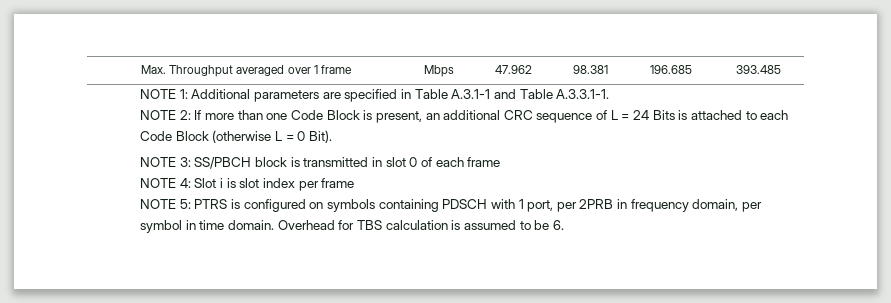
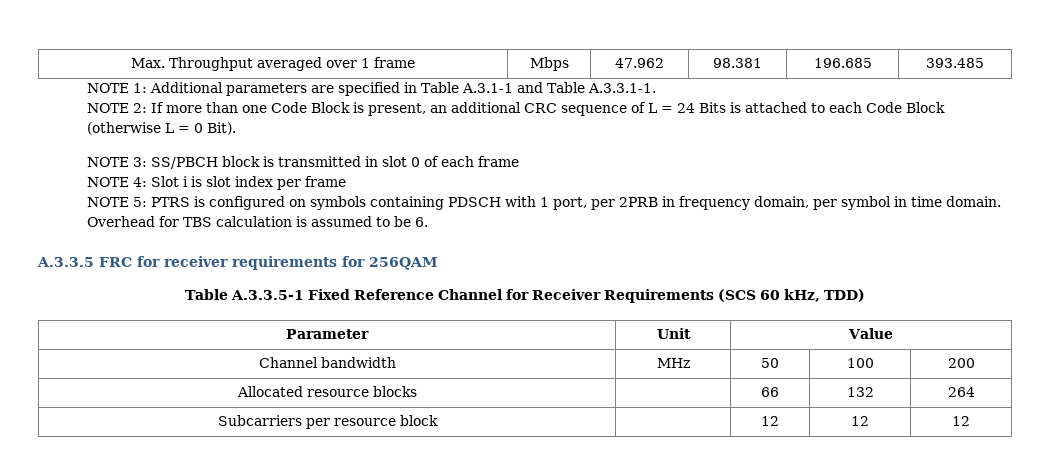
+ A.3.3.5 FRC for receiver requirements for 256QAM
+ Table A.3.3.5-1 Fixed Reference Channel for Receiver Requirements (SCS 60 kHz, TDD)
+ Parameter | Unit | Value
+ Channel bandwidth | MHz | 50 | 100 | 200
+ Allocated resource blocks | | 66 | 132 | 264
+ Subcarriers per resource block | | 12 | 12 | 12

